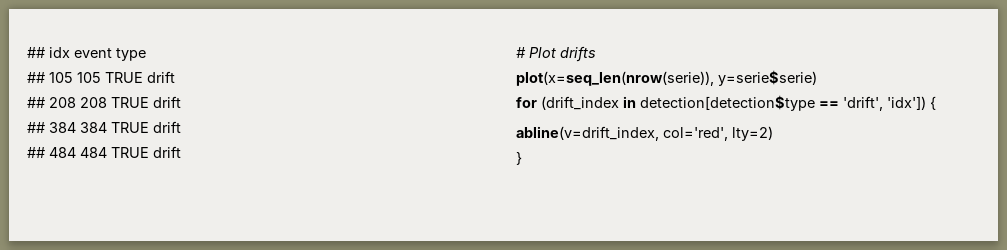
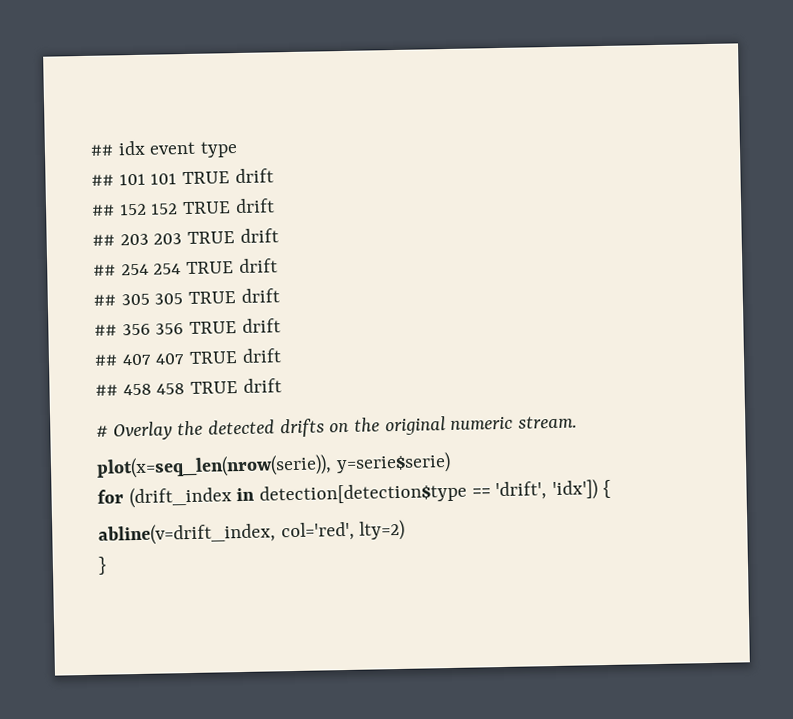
- ## 105 105 TRUE drift
- ## 208 208 TRUE drift
- ## 384 384 TRUE drift
- ## 484 484 TRUE drift
- # Plot drifts
+ ## 101 101 TRUE drift
+ ## 152 152 TRUE drift
+ ## 203 203 TRUE drift
+ ## 254 254 TRUE drift
+ ## 305 305 TRUE drift
+ ## 356 356 TRUE drift
+ ## 407 407 TRUE drift
+ ## 458 458 TRUE drift
+ # Overlay the detected drifts on the original numeric stream.

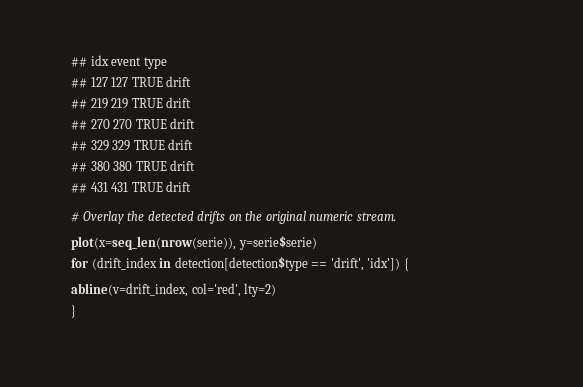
- ## 101 101 TRUE drift
- ## 152 152 TRUE drift
- ## 203 203 TRUE drift
- ## 254 254 TRUE drift
- ## 305 305 TRUE drift
- ## 356 356 TRUE drift
- ## 407 407 TRUE drift
- ## 458 458 TRUE drift
+ ## 127 127 TRUE drift
+ ## 219 219 TRUE drift
+ ## 270 270 TRUE drift
+ ## 329 329 TRUE drift
+ ## 380 380 TRUE drift
+ ## 431 431 TRUE drift

